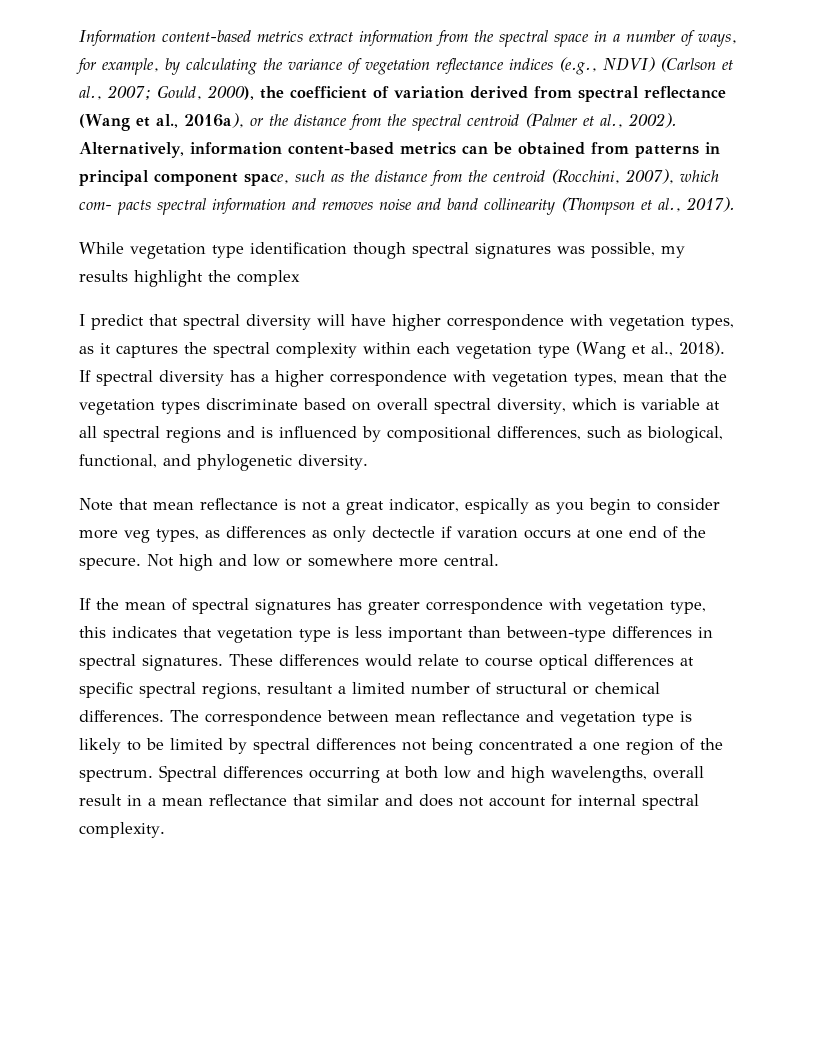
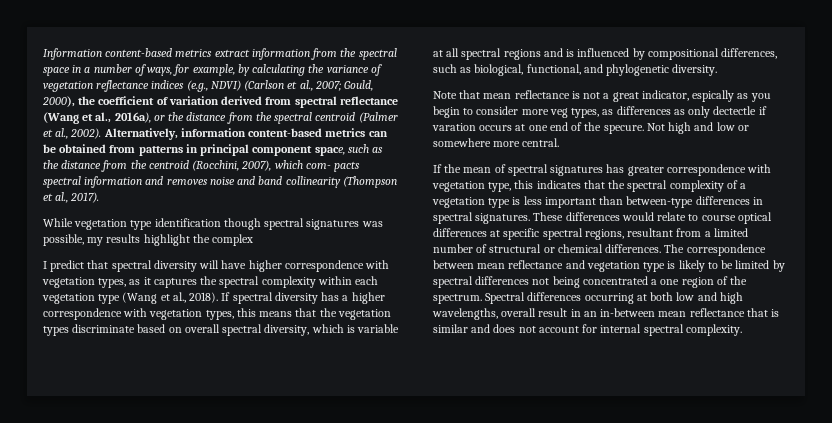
- If spectral diversity has a higher correspondence with vegetation types, mean that the vegetation types discriminate based on overall spectral diversity, which is variable at all spectral regions and is influenced by compositional differences, such as biological, functional, and phylogenetic diversity.
+ If spectral diversity has a higher correspondence with vegetation types, this means that the vegetation types discriminate based on overall spectral diversity, which is variable at all spectral regions and is influenced by compositional differences, such as biological, functional, and phylogenetic diversity.
- If the mean of spectral signatures has greater correspondence with vegetation type, this indicates that vegetation type is less important than between-type differences in spectral signatures.
+ If the mean of spectral signatures has greater correspondence with vegetation type, this indicates that the spectral complexity of a vegetation type is less important than between-type differences in spectral signatures.
- These differences would relate to course optical differences at specific spectral regions, resultant a limited number of structural or chemical differences.
+ These differences would relate to course optical differences at specific spectral regions, resultant from a limited number of structural or chemical differences.
- Spectral differences occurring at both low and high wavelengths, overall result in a mean reflectance that similar and does not account for internal spectral complexity.
+ Spectral differences occurring at both low and high wavelengths, overall result in an in-between mean reflectance that is similar and does not account for internal spectral complexity.

